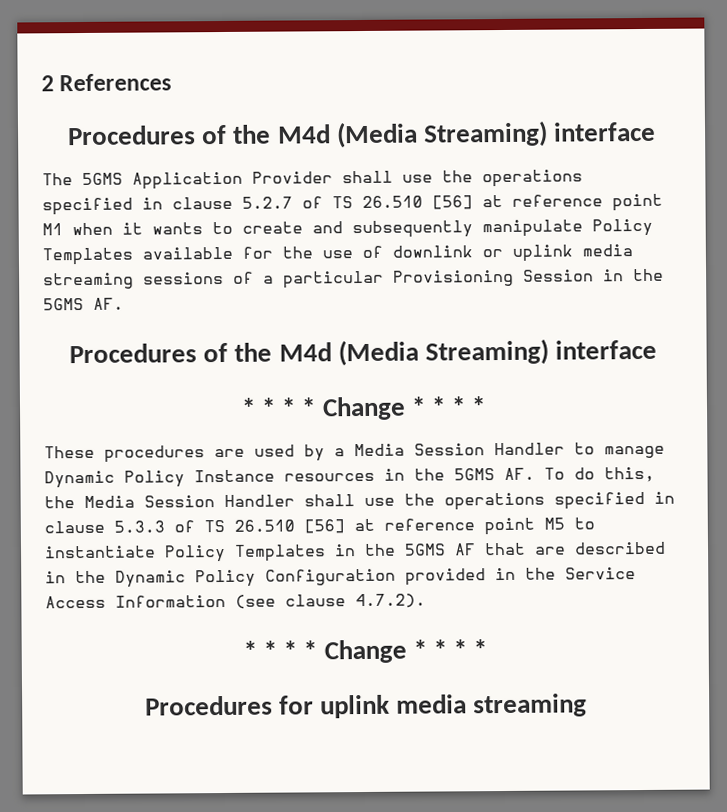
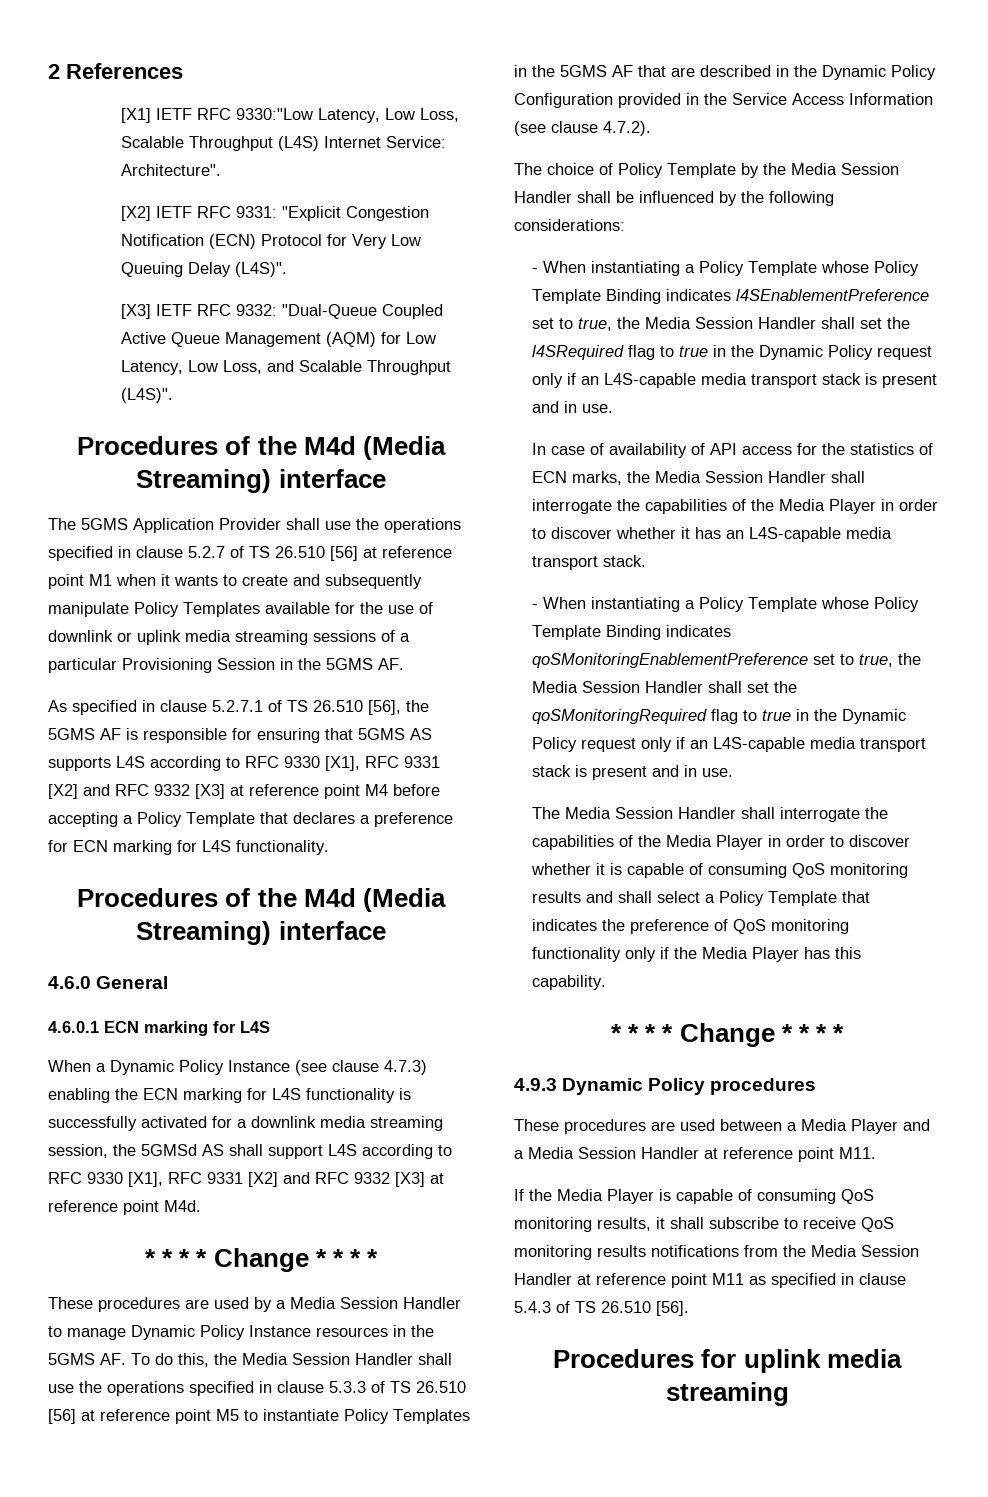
+ [X1] IETF RFC 9330:"Low Latency, Low Loss, Scalable Throughput (L4S) Internet Service: Architecture".
+ [X2] IETF RFC 9331: "Explicit Congestion Notification (ECN) Protocol for Very Low Queuing Delay (L4S)".
+ [X3] IETF RFC 9332: "Dual-Queue Coupled Active Queue Management (AQM) for Low Latency, Low Loss, and Scalable Throughput (L4S)".
  The 5GMS Application Provider shall use the operations specified in clause 5.2.7 of TS 26.510 [56] at reference point M1 when it wants to create and subsequently manipulate Policy Templates available for the use of downlink or uplink media streaming sessions of a particular Provisioning Session in the 5GMS AF.
+ As specified in clause 5.2.7.1 of TS 26.510 [56], the 5GMS AF is responsible for ensuring that 5GMS AS supports L4S according to RFC 9330 [X1], RFC 9331 [X2] and RFC 9332 [X3] at reference point M4 before accepting a Policy Template that declares a preference for ECN marking for L4S functionality.
  Procedures of the M4d (Media Streaming) interface
+ 4.6.0 General
+ 4.6.0.1 ECN marking for L4S
+ When a Dynamic Policy Instance (see clause 4.7.3) enabling the ECN marking for L4S functionality is successfully activated for a downlink media streaming session, the 5GMSd AS shall support L4S according to RFC 9330 [X1], RFC 9331 [X2] and RFC 9332 [X3] at reference point M4d.
  These procedures are used by a Media Session Handler to manage Dynamic Policy Instance resources in the 5GMS AF. To do this, the Media Session Handler shall use the operations specified in clause 5.3.3 of TS 26.510 [56] at reference point M5 to instantiate Policy Templates in the 5GMS AF that are described in the Dynamic Policy Configuration provided in the Service Access Information (see clause 4.7.2).
+ The choice of Policy Template by the Media Session Handler shall be influenced by the following considerations:
+ - When instantiating a Policy Template whose Policy Template Binding indicates l4SEnablementPreference set to true, the Media Session Handler shall set the l4SRequired flag to true in the Dynamic Policy request only if an L4S-capable media transport stack is present and in use.
+ In case of availability of API access for the statistics of ECN marks, the Media Session Handler shall interrogate the capabilities of the Media Player in order to discover whether it has an L4S-capable media transport stack.
+ - When instantiating a Policy Template whose Policy Template Binding indicates qoSMonitoringEnablementPreference set to true, the Media Session Handler shall set the qoSMonitoringRequired flag to true in the Dynamic Policy request only if an L4S-capable media transport stack is present and in use.
+ The Media Session Handler shall interrogate the capabilities of the Media Player in order to discover whether it is capable of consuming QoS monitoring results and shall select a Policy Template that indicates the preference of QoS monitoring functionality only if the Media Player has this capability.
  * * * * Change * * * *
+ 4.9.3 Dynamic Policy procedures
+ These procedures are used between a Media Player and a Media Session Handler at reference point M11.
+ If the Media Player is capable of consuming QoS monitoring results, it shall subscribe to receive QoS monitoring results notifications from the Media Session Handler at reference point M11 as specified in clause 5.4.3 of TS 26.510 [56].

